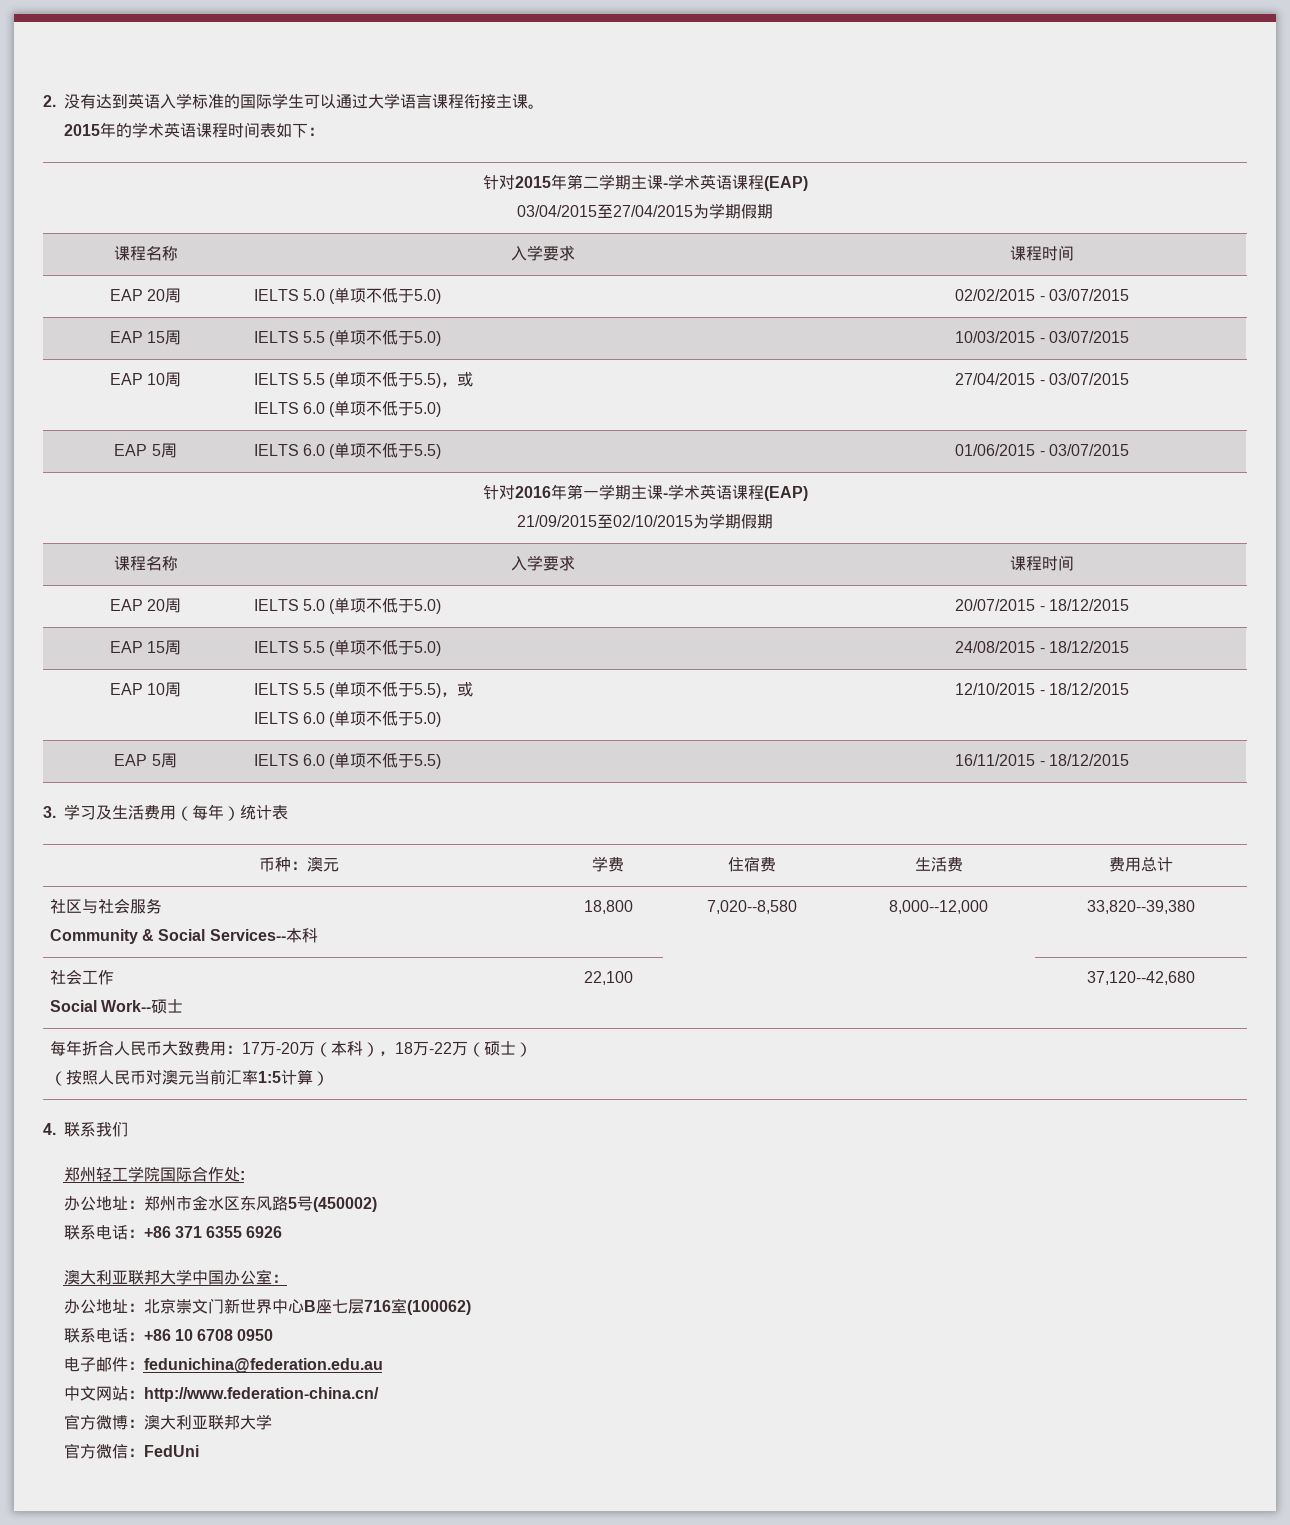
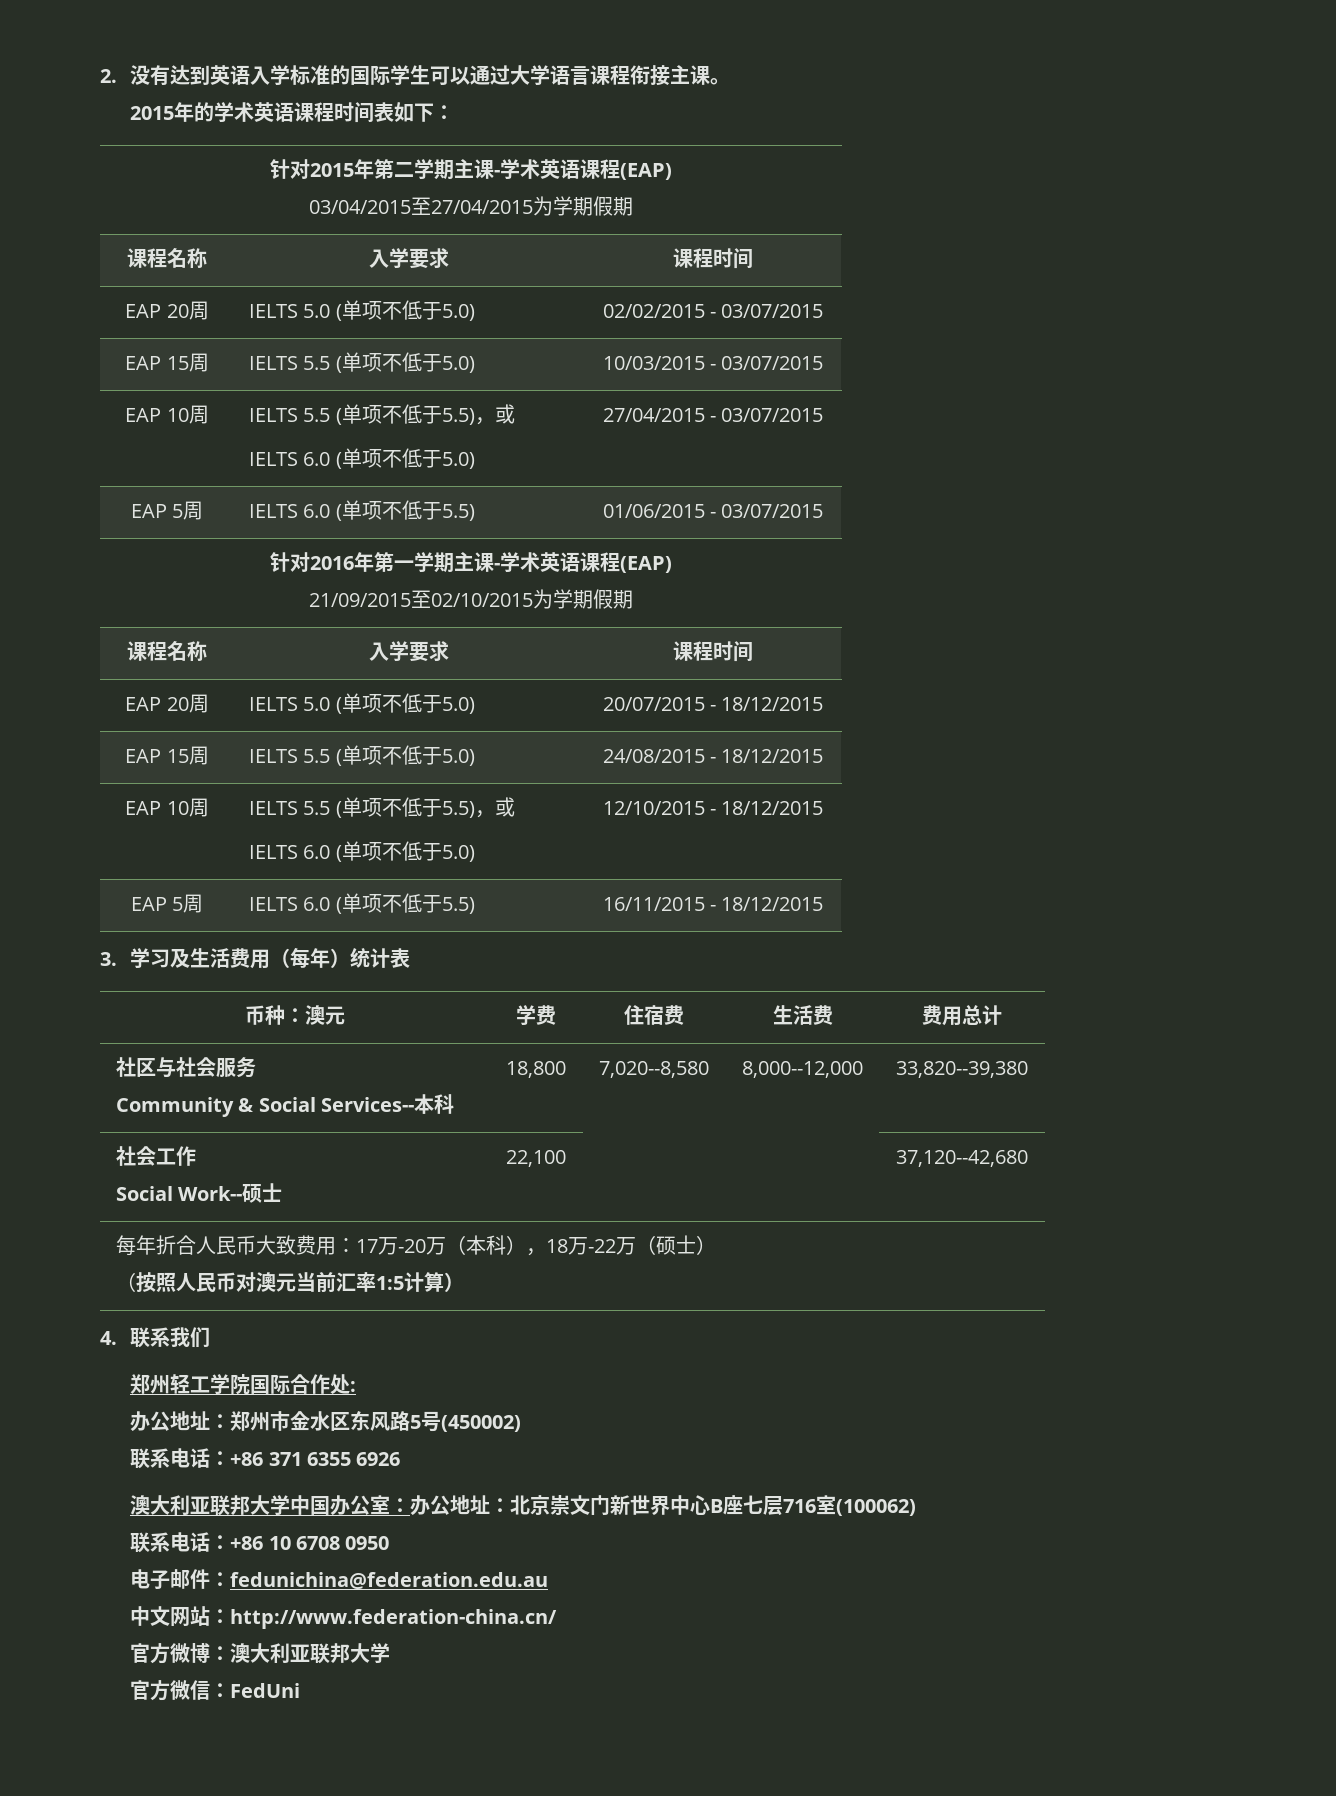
- 澳大利亚联邦大学中国办公室：
- 办公地址：北京崇文门新世界中心B座七层716室(100062)
+ 澳大利亚联邦大学中国办公室：办公地址：北京崇文门新世界中心B座七层716室(100062)

